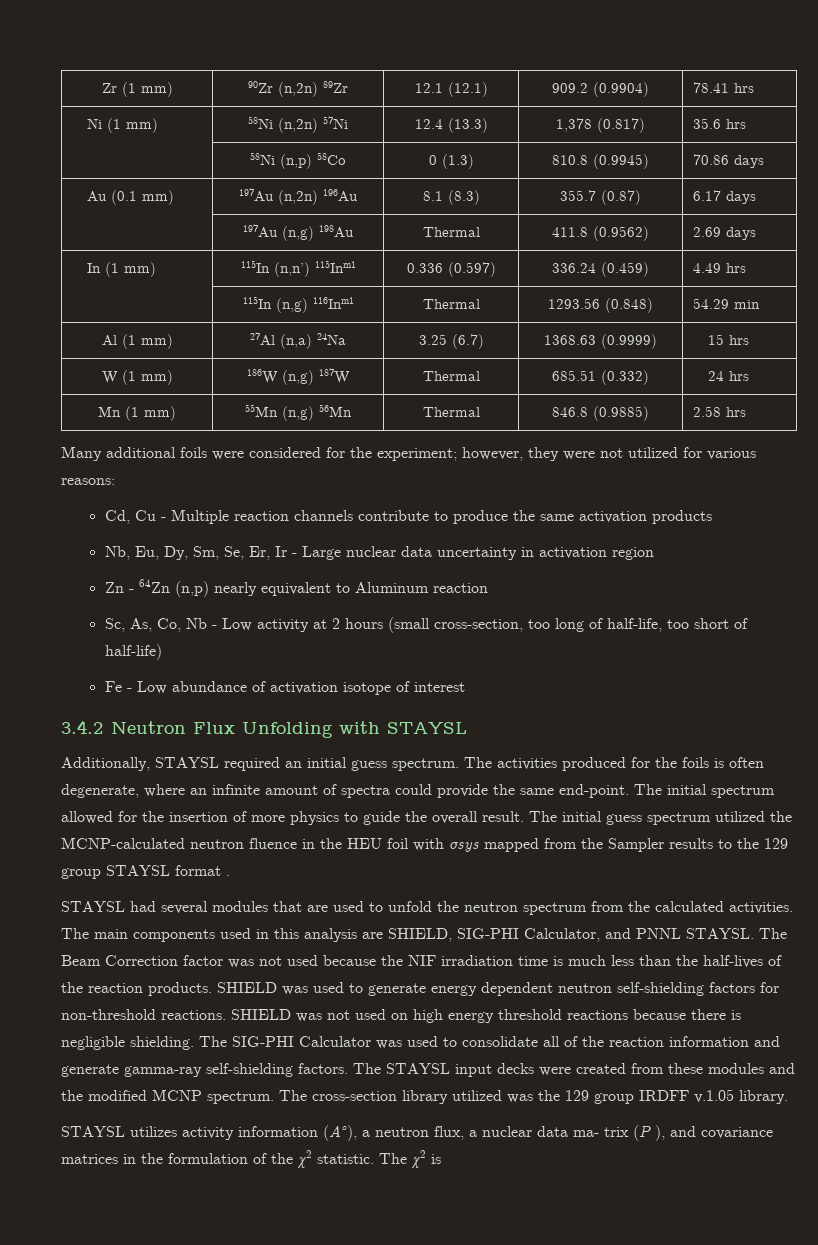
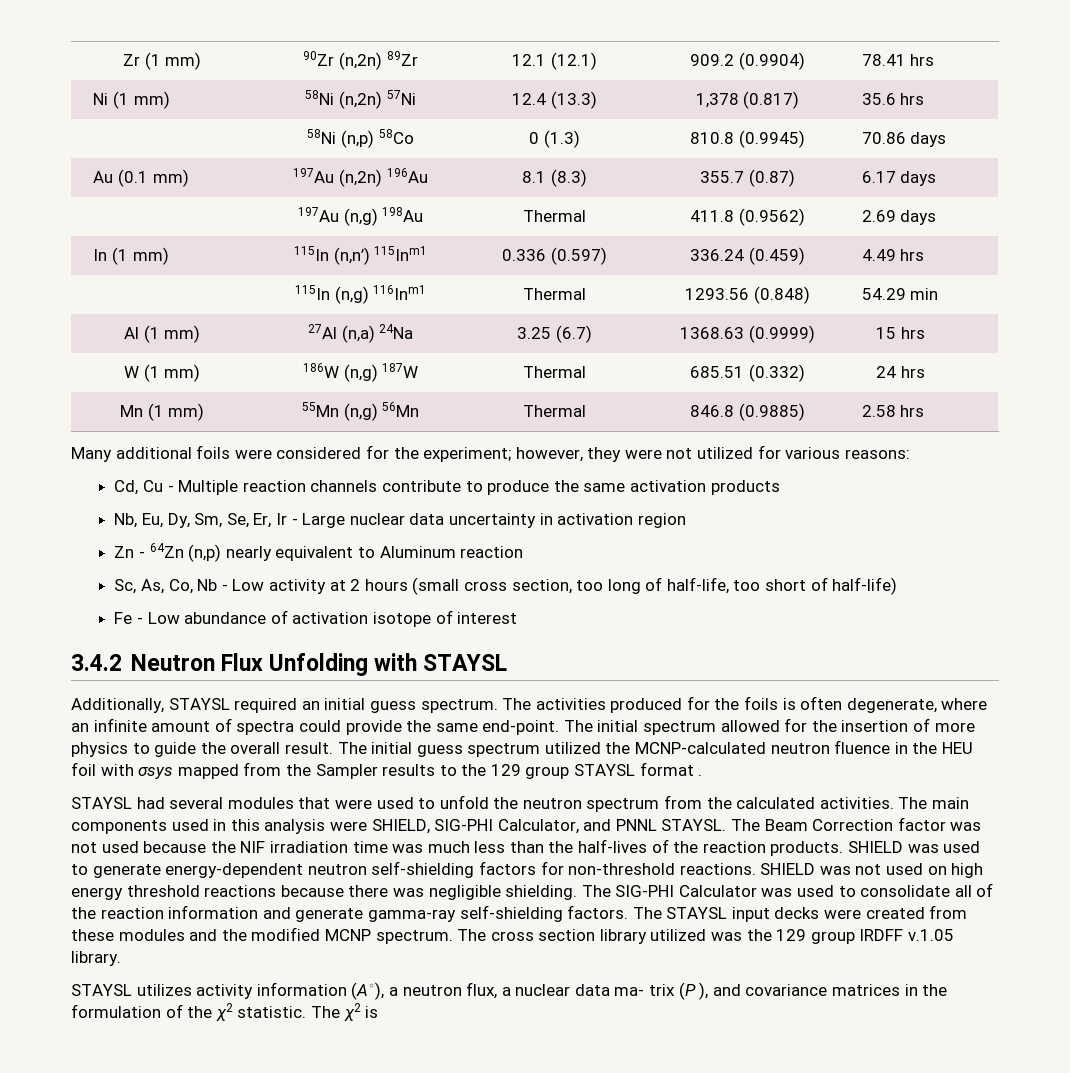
- Sc, As, Co, Nb - Low activity at 2 hours (small cross-section, too long of half-life, too short of half-life)
+ Sc, As, Co, Nb - Low activity at 2 hours (small cross section, too long of half-life, too short of half-life)
- STAYSL had several modules that are used to unfold the neutron spectrum from the calculated activities.
+ STAYSL had several modules that were used to unfold the neutron spectrum from the calculated activities.
- The main components used in this analysis are SHIELD, SIG-PHI Calculator, and PNNL STAYSL.
+ The main components used in this analysis were SHIELD, SIG-PHI Calculator, and PNNL STAYSL.
- The Beam Correction factor was not used because the NIF irradiation time is much less than the half-lives of the reaction products.
+ The Beam Correction factor was not used because the NIF irradiation time was much less than the half-lives of the reaction products.
- SHIELD was used to generate energy dependent neutron self-shielding factors for non-threshold reactions.
+ SHIELD was used to generate energy-dependent neutron self-shielding factors for non-threshold reactions.
- SHIELD was not used on high energy threshold reactions because there is negligible shielding.
+ SHIELD was not used on high energy threshold reactions because there was negligible shielding.
- The cross-section library utilized was the 129 group IRDFF v.1.05 library.
+ The cross section library utilized was the 129 group IRDFF v.1.05 library.

